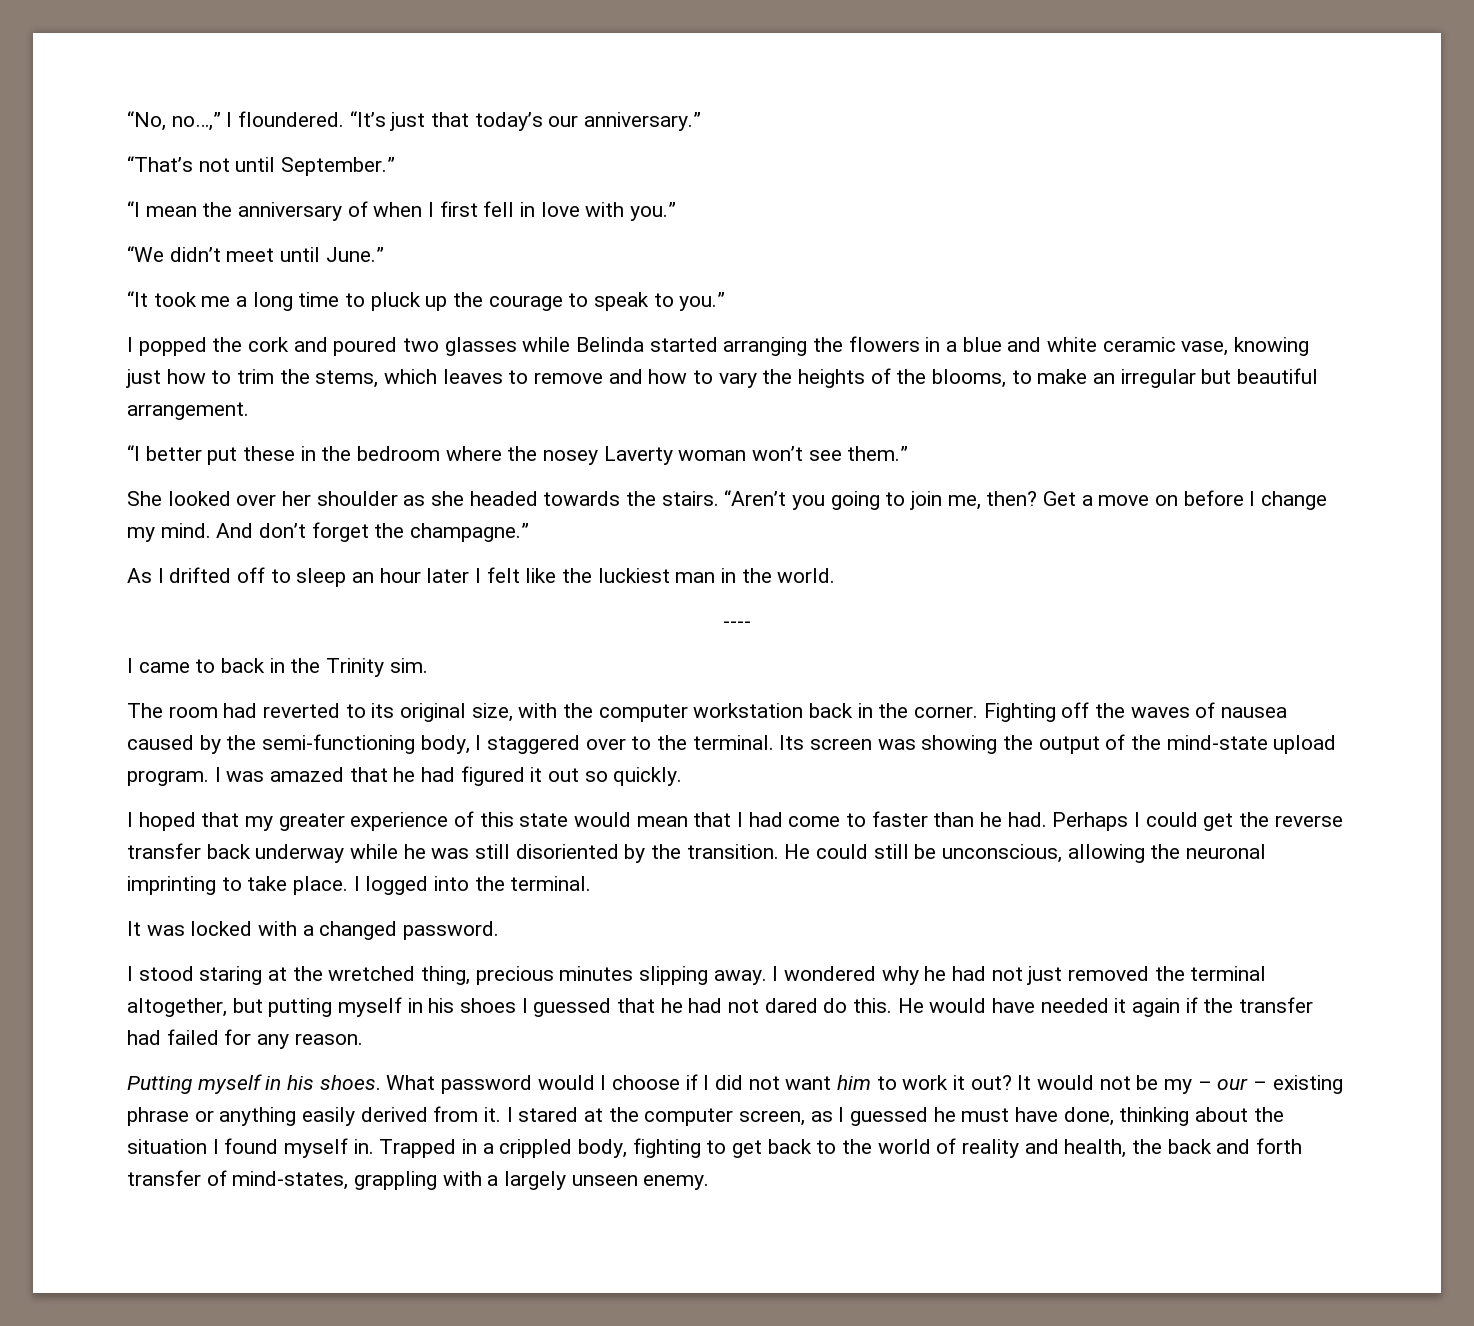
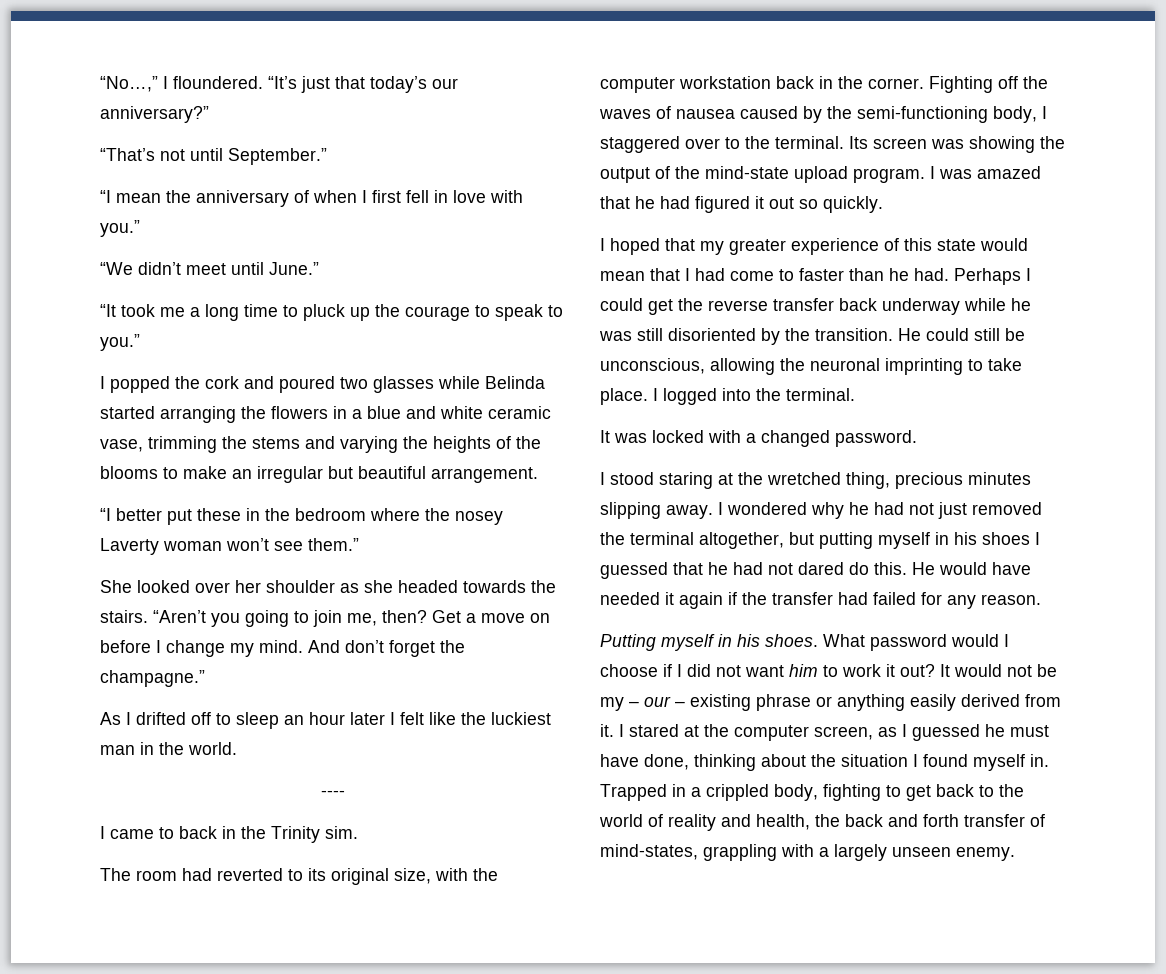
- “No, no…,” I floundered.
+ “No…,” I floundered.
- “It’s just that today’s our anniversary.”
+ “It’s just that today’s our anniversary?”
- I popped the cork and poured two glasses while Belinda started arranging the flowers in a blue and white ceramic vase, knowing just how to trim the stems, which leaves to remove and how to vary the heights of the blooms, to make an irregular but beautiful arrangement.
+ I popped the cork and poured two glasses while Belinda started arranging the flowers in a blue and white ceramic vase, trimming the stems and varying the heights of the blooms to make an irregular but beautiful arrangement.

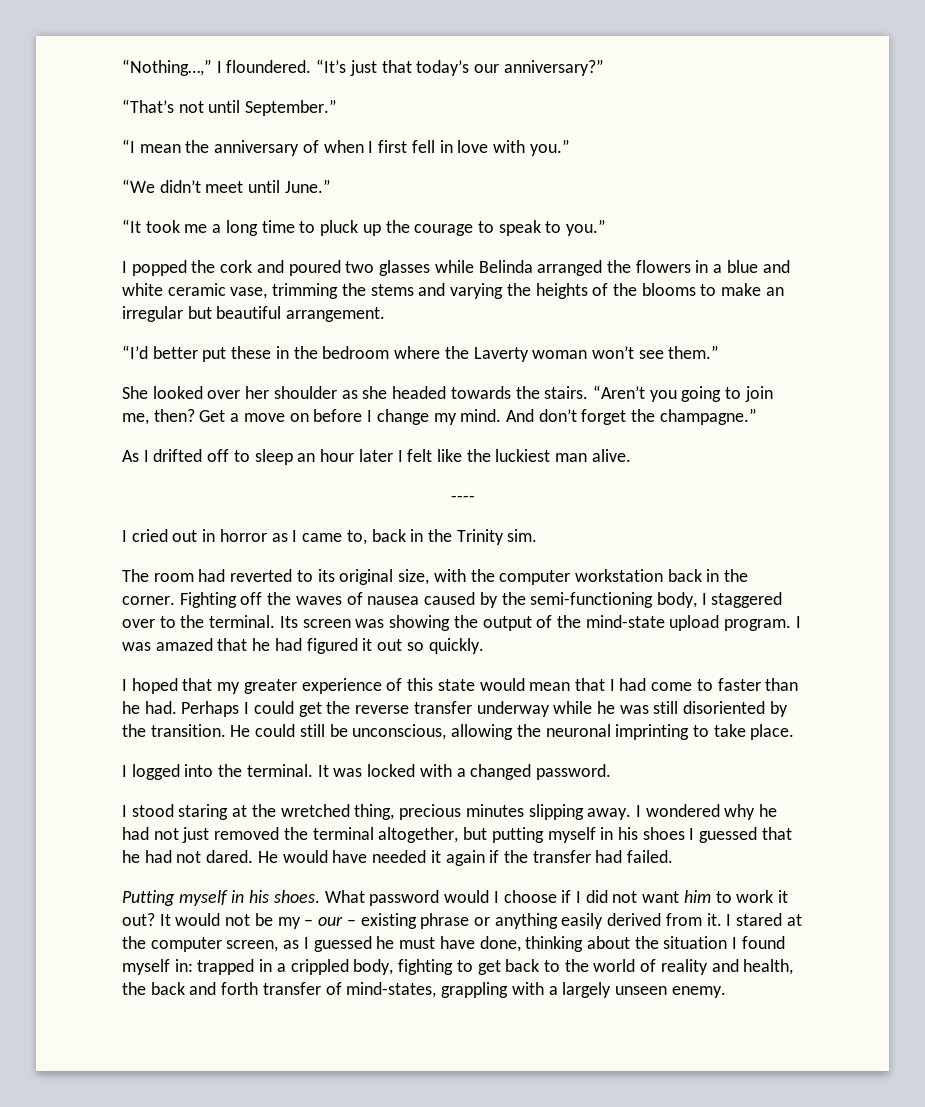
- “No…,” I floundered.
+ “Nothing…,” I floundered.
- I popped the cork and poured two glasses while Belinda started arranging the flowers in a blue and white ceramic vase, trimming the stems and varying the heights of the blooms to make an irregular but beautiful arrangement.
+ I popped the cork and poured two glasses while Belinda arranged the flowers in a blue and white ceramic vase, trimming the stems and varying the heights of the blooms to make an irregular but beautiful arrangement.
- “I better put these in the bedroom where the nosey Laverty woman won’t see them.”
+ “I’d better put these in the bedroom where the Laverty woman won’t see them.”
- As I drifted off to sleep an hour later I felt like the luckiest man in the world.
+ As I drifted off to sleep an hour later I felt like the luckiest man alive.
- I came to back in the Trinity sim.
+ I cried out in horror as I came to, back in the Trinity sim.
- Perhaps I could get the reverse transfer back underway while he was still disoriented by the transition.
+ Perhaps I could get the reverse transfer underway while he was still disoriented by the transition.
- He could still be unconscious, allowing the neuronal imprinting to take place. I logged into the terminal.
- It was locked with a changed password.
+ He could still be unconscious, allowing the neuronal imprinting to take place.
+ I logged into the terminal. It was locked with a changed password.
- I wondered why he had not just removed the terminal altogether, but putting myself in his shoes I guessed that he had not dared do this.
+ I wondered why he had not just removed the terminal altogether, but putting myself in his shoes I guessed that he had not dared.
- He would have needed it again if the transfer had failed for any reason.
+ He would have needed it again if the transfer had failed.
- I stared at the computer screen, as I guessed he must have done, thinking about the situation I found myself in. Trapped in a crippled body, fighting to get back to the world of reality and health, the back and forth transfer of mind-states, grappling with a largely unseen enemy.
+ I stared at the computer screen, as I guessed he must have done, thinking about the situation I found myself in: trapped in a crippled body, fighting to get back to the world of reality and health, the back and forth transfer of mind-states, grappling with a largely unseen enemy.

